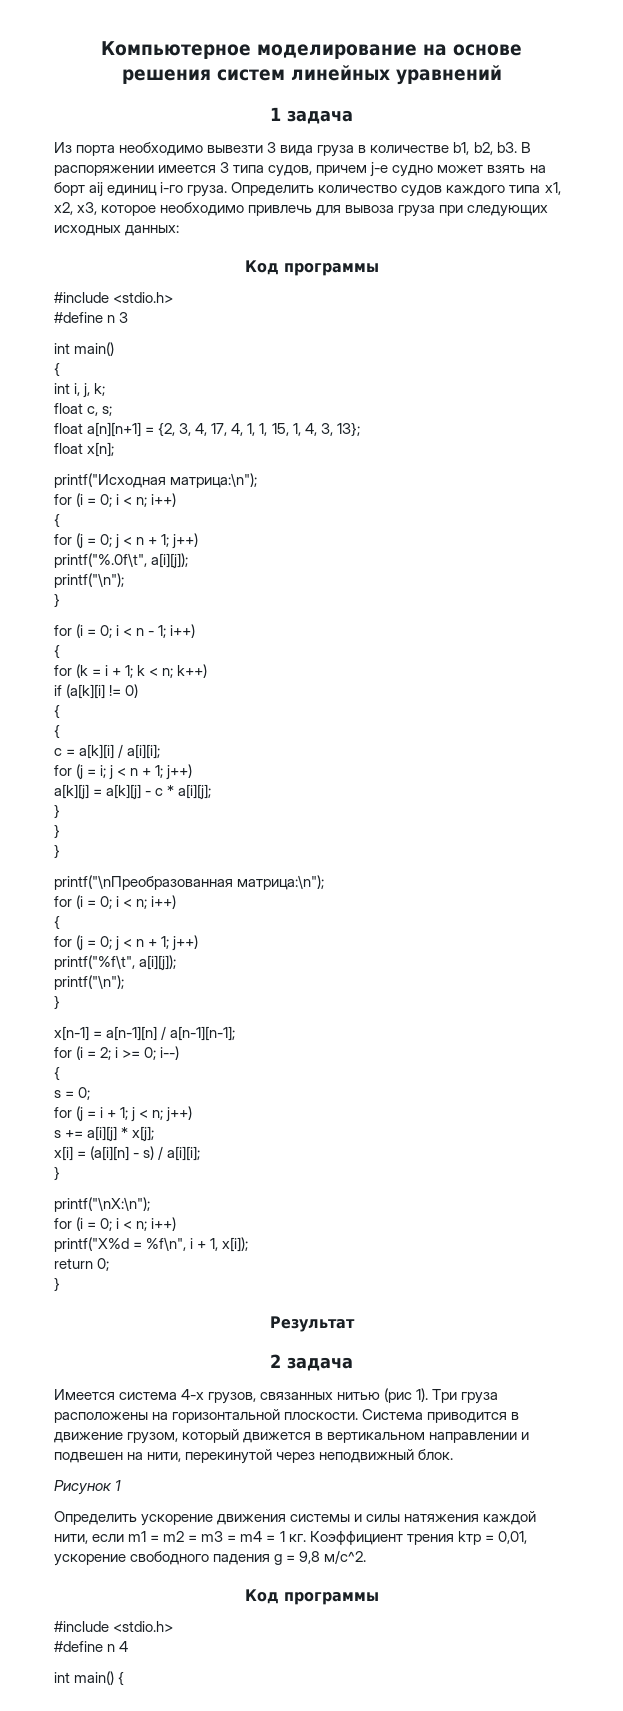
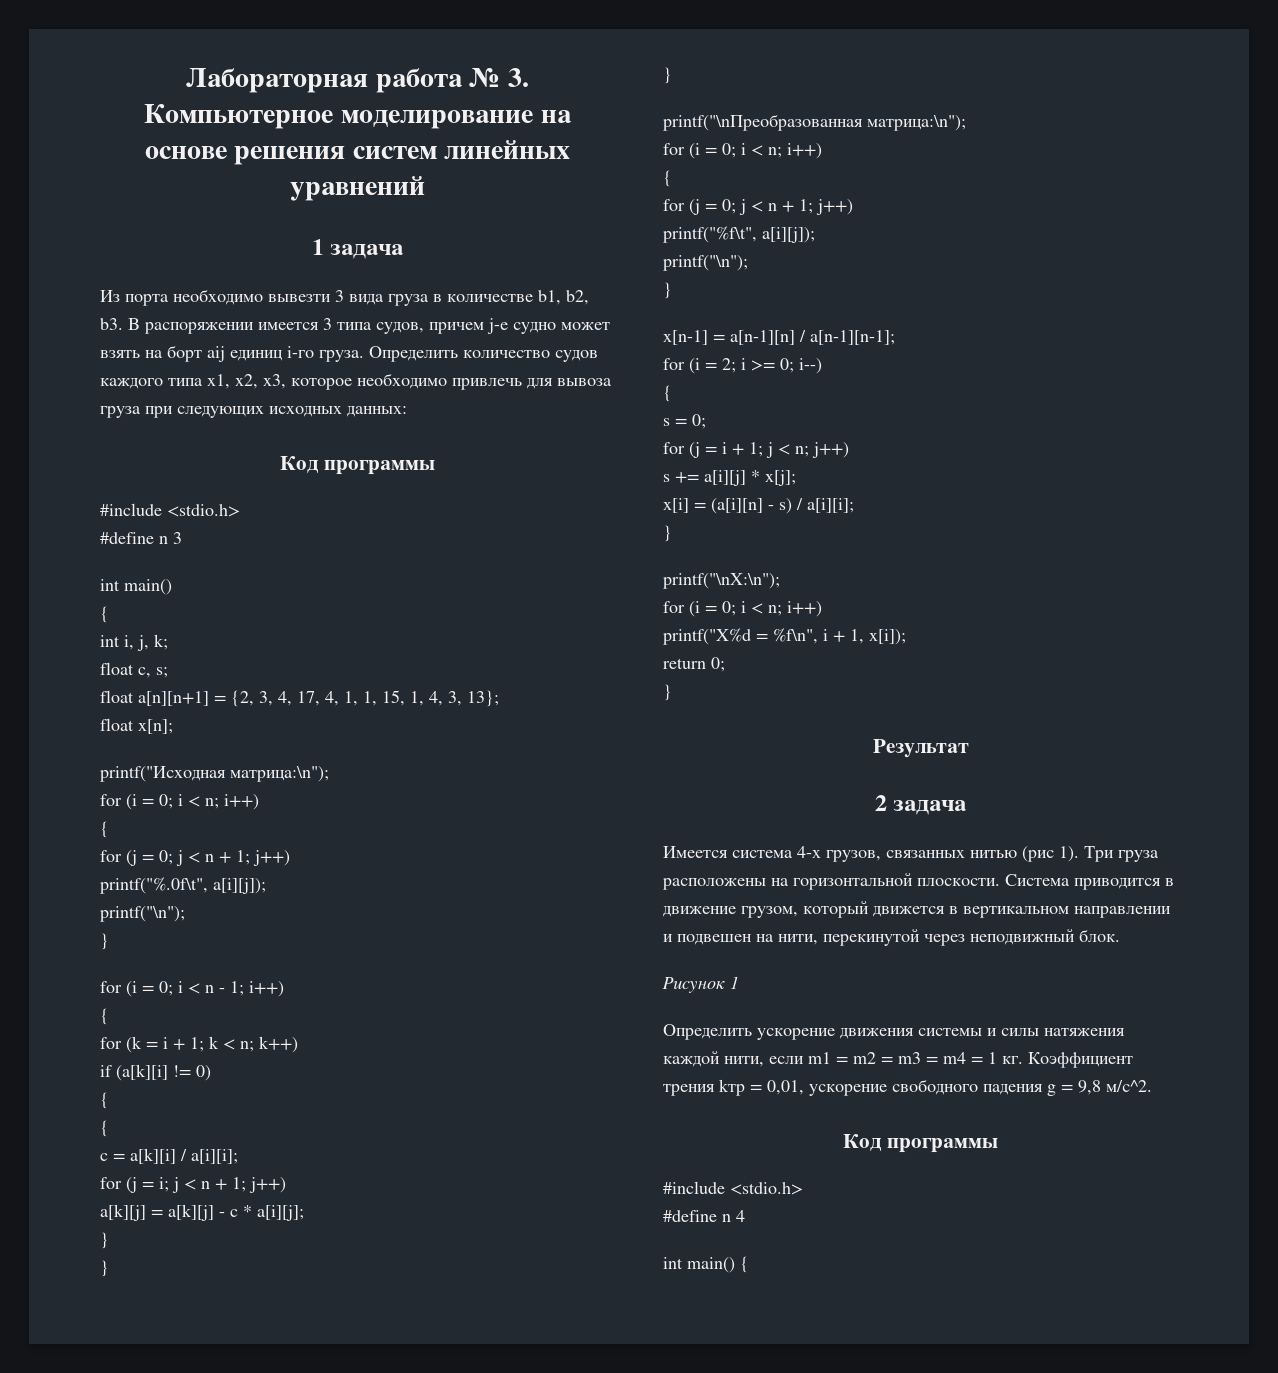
- Компьютерное моделирование на основе решения систем линейных уравнений
+ Лабораторная работа № 3. Компьютерное моделирование на основе решения систем линейных уравнений

